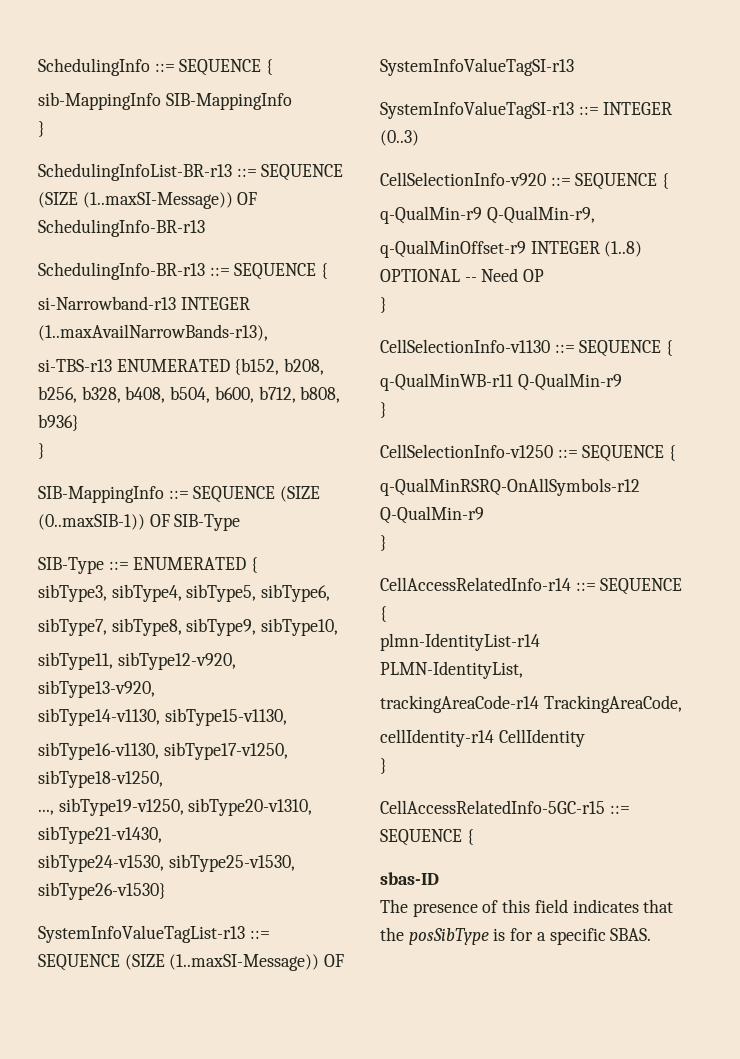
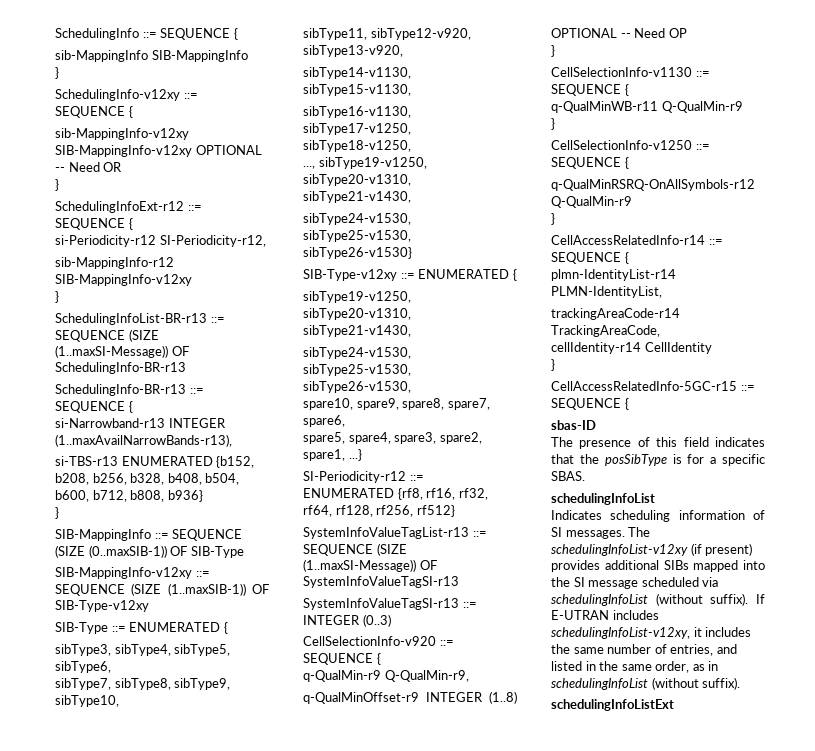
+ SchedulingInfo-v12xy ::= SEQUENCE {
+ sib-MappingInfo-v12xy SIB-MappingInfo-v12xy OPTIONAL -- Need OR
+ }
+ SchedulingInfoExt-r12 ::= SEQUENCE {
+ si-Periodicity-r12 SI-Periodicity-r12,
+ sib-MappingInfo-r12 SIB-MappingInfo-v12xy
+ }
+ SIB-MappingInfo-v12xy ::= SEQUENCE (SIZE (1..maxSIB-1)) OF SIB-Type-v12xy
+ SIB-Type-v12xy ::= ENUMERATED {
+ sibType19-v1250, sibType20-v1310, sibType21-v1430,
+ sibType24-v1530, sibType25-v1530, sibType26-v1530,
+ spare10, spare9, spare8, spare7, spare6,
+ spare5, spare4, spare3, spare2, spare1, ...}
+ SI-Periodicity-r12 ::= ENUMERATED {rf8, rf16, rf32, rf64, rf128, rf256, rf512}
  The presence of this field indicates that the posSibType is for a specific SBAS.
+ schedulingInfoList
+ Indicates scheduling information of SI messages. The schedulingInfoList-v12xy (if present) provides additional SIBs mapped into the SI message scheduled via schedulingInfoList (without suffix). If E-UTRAN includes schedulingInfoList-v12xy, it includes the same number of entries, and listed in the same order, as in schedulingInfoList (without suffix).
+ schedulingInfoListExt

